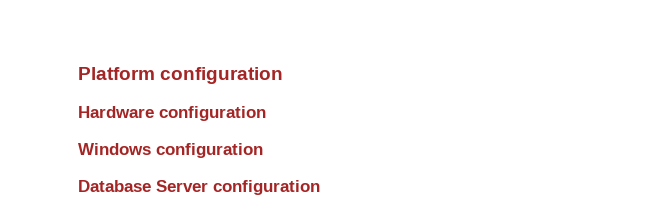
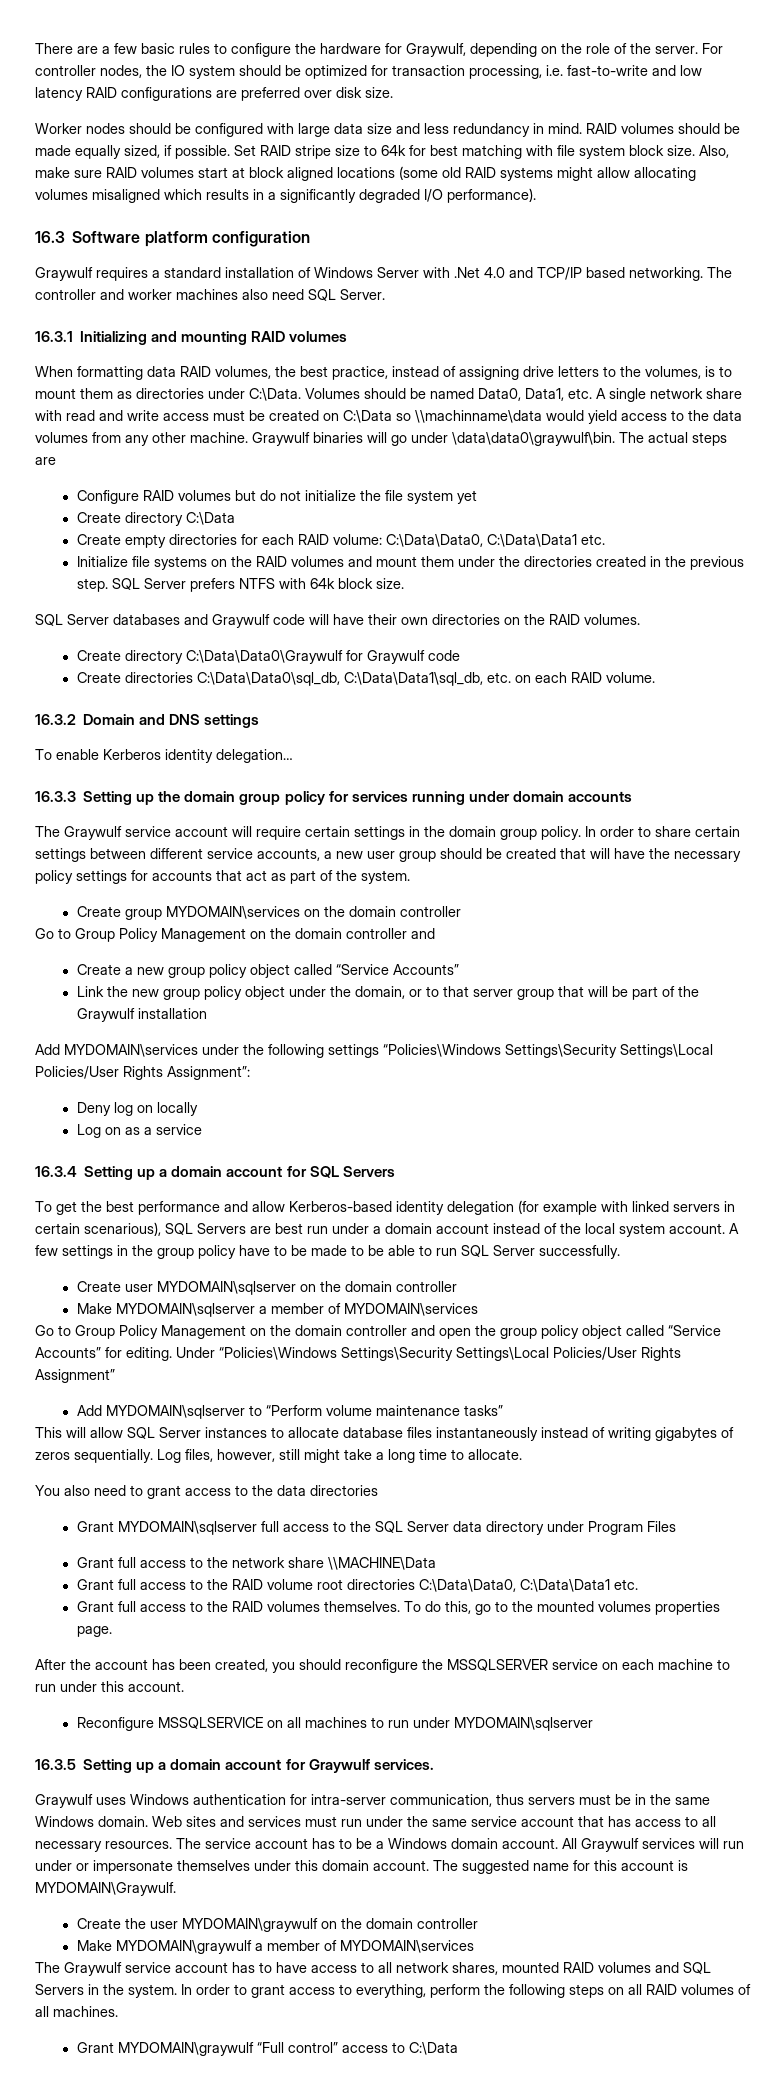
- Platform configuration
- Hardware configuration
- Windows configuration
- Database Server configuration
+ There are a few basic rules to configure the hardware for Graywulf, depending on the role of the server. For controller nodes, the IO system should be optimized for transaction processing, i.e. fast-to-write and low latency RAID configurations are preferred over disk size.
+ Worker nodes should be configured with large data size and less redundancy in mind. RAID volumes should be made equally sized, if possible. Set RAID stripe size to 64k for best matching with file system block size. Also, make sure RAID volumes start at block aligned locations (some old RAID systems might allow allocating volumes misaligned which results in a significantly degraded I/O performance).
+ 16.3 Software platform configuration
+ Graywulf requires a standard installation of Windows Server with .Net 4.0 and TCP/IP based networking. The controller and worker machines also need SQL Server.
+ 16.3.1 Initializing and mounting RAID volumes
+ When formatting data RAID volumes, the best practice, instead of assigning drive letters to the volumes, is to mount them as directories under C:\Data. Volumes should be named Data0, Data1, etc. A single network share with read and write access must be created on C:\Data so \\machinname\data would yield access to the data volumes from any other machine. Graywulf binaries will go under \data\data0\graywulf\bin. The actual steps are
+ Configure RAID volumes but do not initialize the file system yet
+ Create directory C:\Data
+ Create empty directories for each RAID volume: C:\Data\Data0, C:\Data\Data1 etc.
+ Initialize file systems on the RAID volumes and mount them under the directories created in the previous step. SQL Server prefers NTFS with 64k block size.
+ SQL Server databases and Graywulf code will have their own directories on the RAID volumes.
+ Create directory C:\Data\Data0\Graywulf for Graywulf code
+ Create directories C:\Data\Data0\sql_db, C:\Data\Data1\sql_db, etc. on each RAID volume.
+ 16.3.2 Domain and DNS settings
+ To enable Kerberos identity delegation…
+ 16.3.3 Setting up the domain group policy for services running under domain accounts
+ The Graywulf service account will require certain settings in the domain group policy. In order to share certain settings between different service accounts, a new user group should be created that will have the necessary policy settings for accounts that act as part of the system.
+ Create group MYDOMAIN\services on the domain controller
+ Go to Group Policy Management on the domain controller and
+ Create a new group policy object called “Service Accounts”
+ Link the new group policy object under the domain, or to that server group that will be part of the Graywulf installation
+ Add MYDOMAIN\services under the following settings “Policies\Windows Settings\Security Settings\Local Policies/User Rights Assignment”:
+ Deny log on locally
+ Log on as a service
+ 16.3.4 Setting up a domain account for SQL Servers
+ To get the best performance and allow Kerberos-based identity delegation (for example with linked servers in certain scenarious), SQL Servers are best run under a domain account instead of the local system account. A few settings in the group policy have to be made to be able to run SQL Server successfully.
+ Create user MYDOMAIN\sqlserver on the domain controller
+ Make MYDOMAIN\sqlserver a member of MYDOMAIN\services
+ Go to Group Policy Management on the domain controller and open the group policy object called “Service Accounts” for editing. Under “Policies\Windows Settings\Security Settings\Local Policies/User Rights Assignment”
+ Add MYDOMAIN\sqlserver to “Perform volume maintenance tasks”
+ This will allow SQL Server instances to allocate database files instantaneously instead of writing gigabytes of zeros sequentially. Log files, however, still might take a long time to allocate.
+ You also need to grant access to the data directories
+ Grant MYDOMAIN\sqlserver full access to the SQL Server data directory under Program Files
+ Grant full access to the network share \\MACHINE\Data
+ Grant full access to the RAID volume root directories C:\Data\Data0, C:\Data\Data1 etc.
+ Grant full access to the RAID volumes themselves. To do this, go to the mounted volumes properties page.
+ After the account has been created, you should reconfigure the MSSQLSERVER service on each machine to run under this account.
+ Reconfigure MSSQLSERVICE on all machines to run under MYDOMAIN\sqlserver
+ 16.3.5 Setting up a domain account for Graywulf services.
+ Graywulf uses Windows authentication for intra-server communication, thus servers must be in the same Windows domain. Web sites and services must run under the same service account that has access to all necessary resources. The service account has to be a Windows domain account. All Graywulf services will run under or impersonate themselves under this domain account. The suggested name for this account is MYDOMAIN\Graywulf.
+ Create the user MYDOMAIN\graywulf on the domain controller
+ Make MYDOMAIN\graywulf a member of MYDOMAIN\services
+ The Graywulf service account has to have access to all network shares, mounted RAID volumes and SQL Servers in the system. In order to grant access to everything, perform the following steps on all RAID volumes of all machines.
+ Grant MYDOMAIN\graywulf “Full control” access to C:\Data

